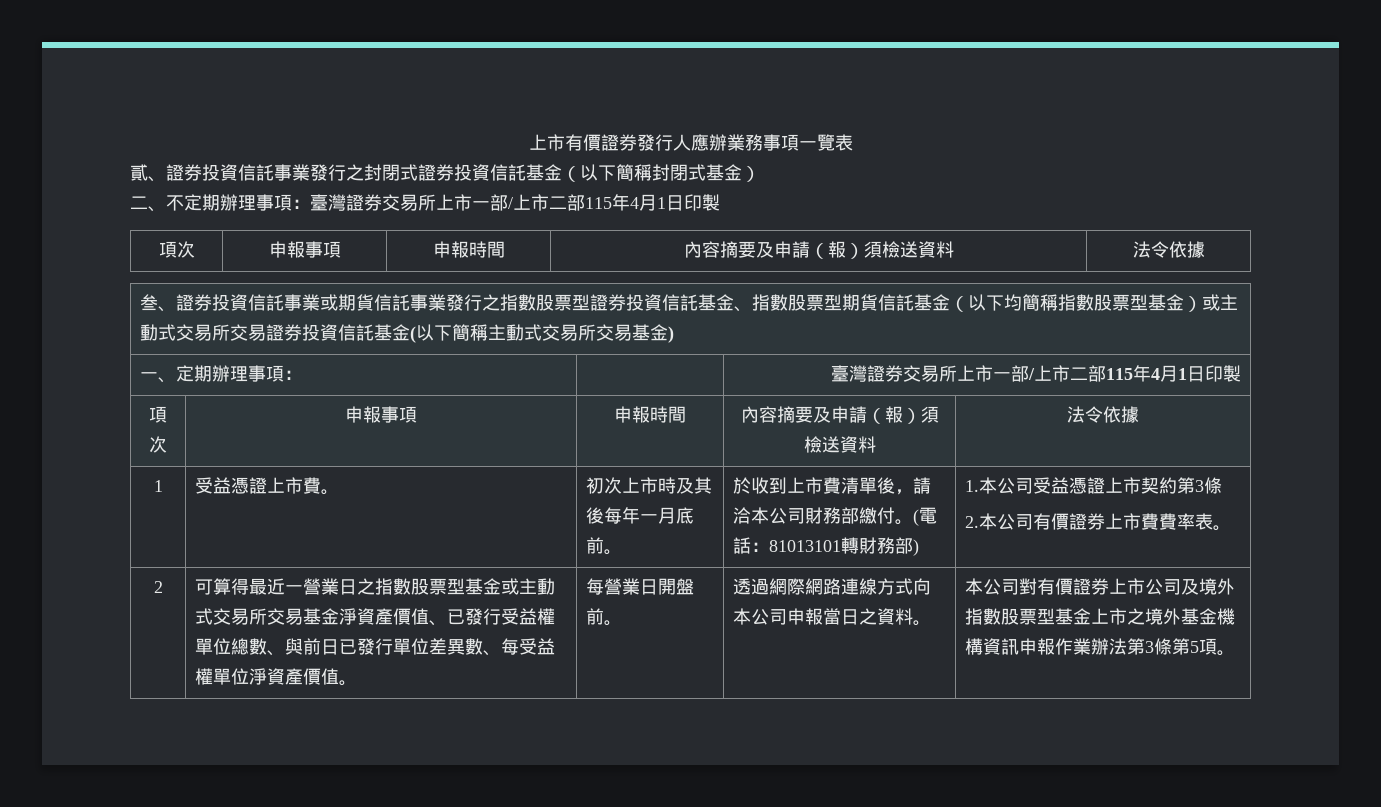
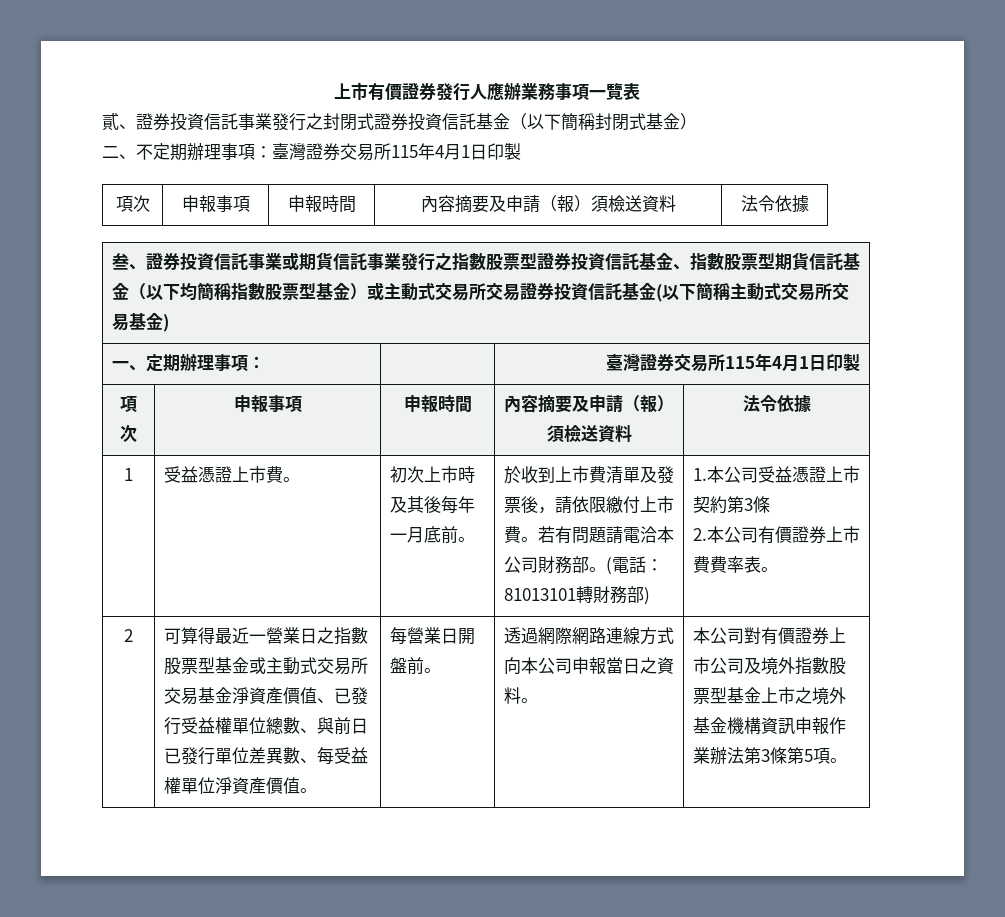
- 二、不定期辦理事項：臺灣證券交易所上市一部/上市二部115年4月1日印製
+ 二、不定期辦理事項：臺灣證券交易所115年4月1日印製
- 一、定期辦理事項： | | 臺灣證券交易所上市一部/上市二部115年4月1日印製
+ 一、定期辦理事項： | | 臺灣證券交易所115年4月1日印製
- 於收到上市費清單後，請洽本公司財務部繳付。
+ 於收到上市費清單及發票後，請依限繳付上市費。若有問題請電洽本公司財務部。

